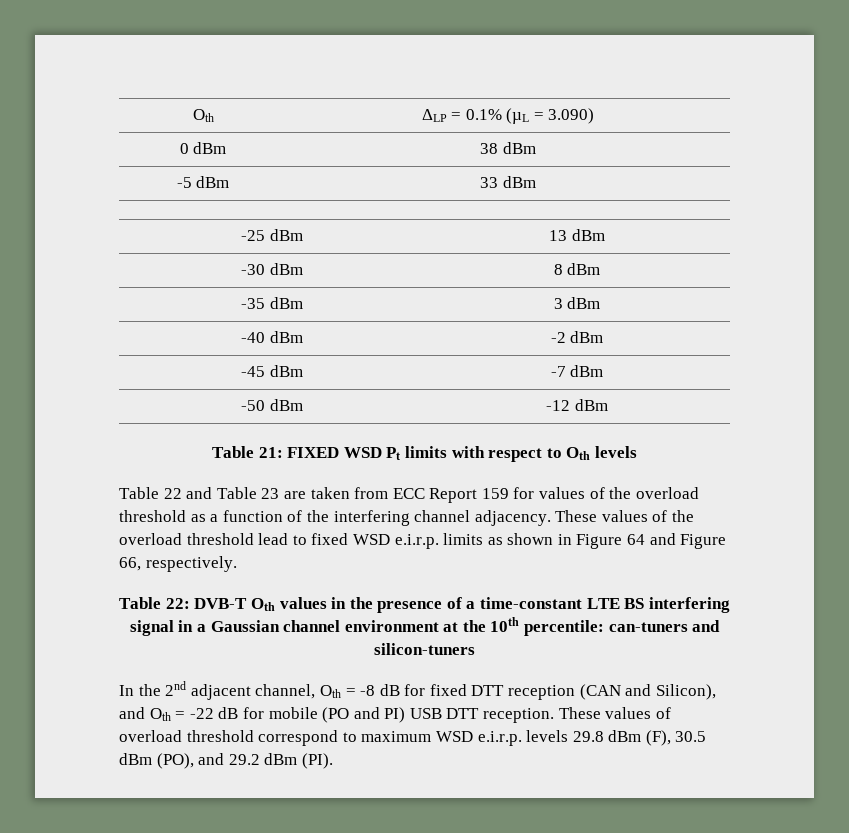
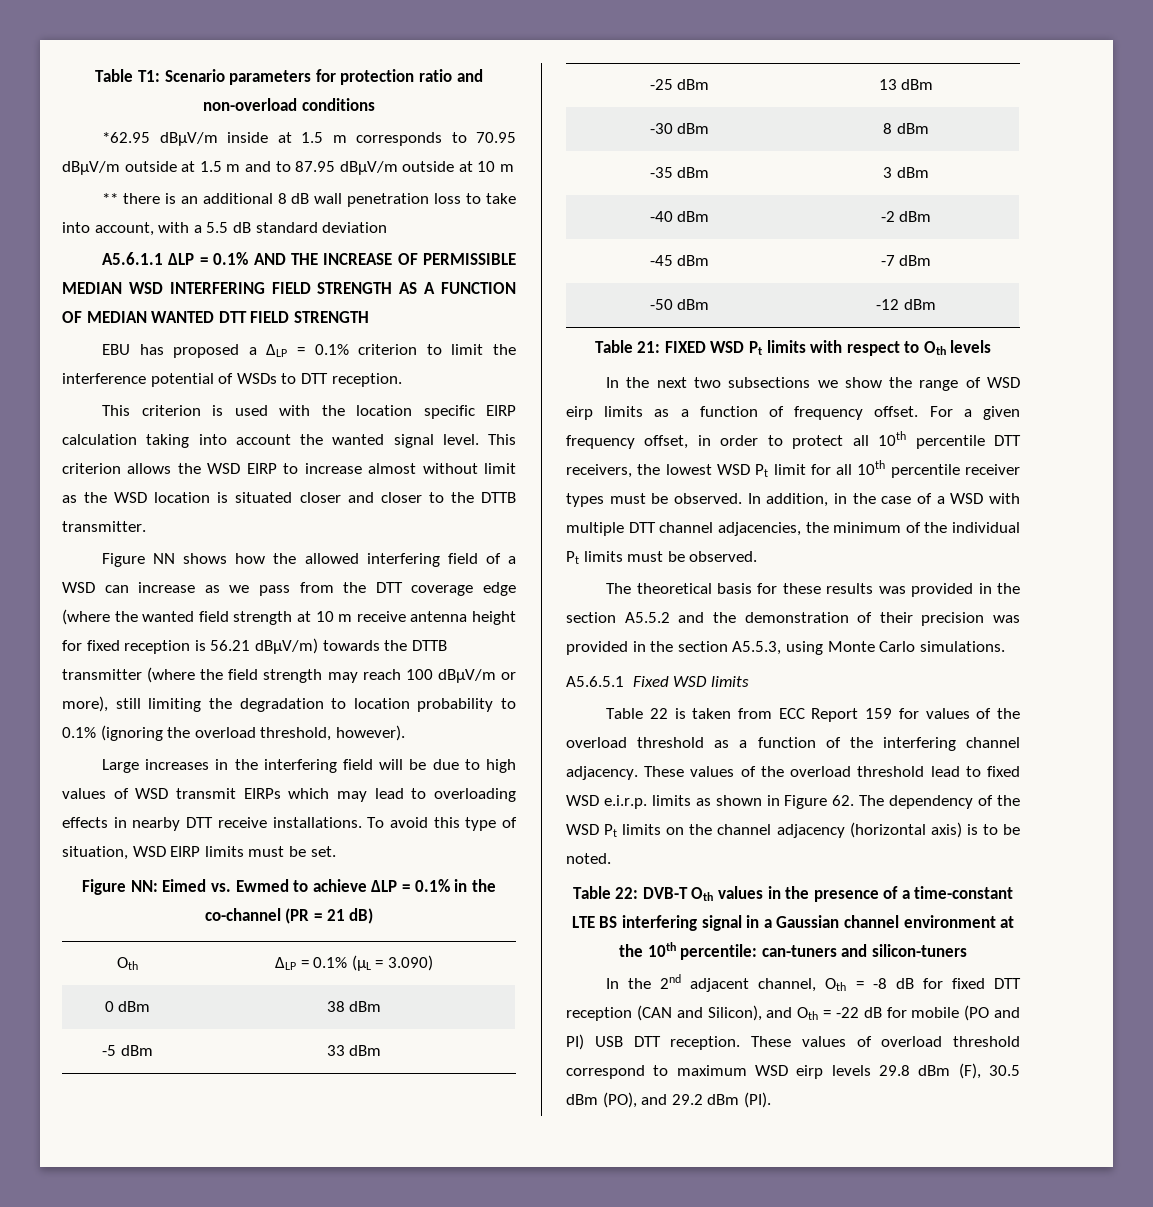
+ Table T1: Scenario parameters for protection ratio and non-overload conditions
+ *62.95 dBµV/m inside at 1.5 m corresponds to 70.95 dBµV/m outside at 1.5 m and to 87.95 dBµV/m outside at 10 m
+ ** there is an additional 8 dB wall penetration loss to take into account, with a 5.5 dB standard deviation
+ A5.6.1.1 ΔLP = 0.1% AND THE INCREASE OF PERMISSIBLE MEDIAN WSD INTERFERING FIELD STRENGTH AS A FUNCTION OF MEDIAN WANTED DTT FIELD STRENGTH
+ EBU has proposed a ΔLP = 0.1% criterion to limit the interference potential of WSDs to DTT reception.
+ This criterion is used with the location specific EIRP calculation taking into account the wanted signal level. This criterion allows the WSD EIRP to increase almost without limit as the WSD location is situated closer and closer to the DTTB transmitter.
+ Figure NN shows how the allowed interfering field of a WSD can increase as we pass from the DTT coverage edge (where the wanted field strength at 10 m receive antenna height for fixed reception is 56.21 dBµV/m) towards the DTTB transmitter (where the field strength may reach 100 dBµV/m or more), still limiting the degradation to location probability to 0.1% (ignoring the overload threshold, however).
+ Large increases in the interfering field will be due to high values of WSD transmit EIRPs which may lead to overloading effects in nearby DTT receive installations. To avoid this type of situation, WSD EIRP limits must be set.
+ Figure NN: Eimed vs. Ewmed to achieve ΔLP = 0.1% in the co-channel (PR = 21 dB)
- Table 22 and Table 23 are taken from ECC Report 159 for values of the overload threshold as a function of the interfering channel adjacency.
+ In the next two subsections we show the range of WSD eirp limits as a function of frequency offset. For a given frequency offset, in order to protect all 10th percentile DTT receivers, the lowest WSD Pt limit for all 10th percentile receiver types must be observed. In addition, in the case of a WSD with multiple DTT channel adjacencies, the minimum of the individual Pt limits must be observed.
+ The theoretical basis for these results was provided in the section A5.5.2 and the demonstration of their precision was provided in the section A5.5.3, using Monte Carlo simulations.
+ A5.6.5.1 Fixed WSD limits
+ Table 22 is taken from ECC Report 159 for values of the overload threshold as a function of the interfering channel adjacency.
- These values of the overload threshold lead to fixed WSD e.i.r.p. limits as shown in Figure 64 and Figure 66, respectively.
+ These values of the overload threshold lead to fixed WSD e.i.r.p. limits as shown in Figure 62. The dependency of the WSD Pt limits on the channel adjacency (horizontal axis) is to be noted.
- These values of overload threshold correspond to maximum WSD e.i.r.p. levels 29.8 dBm (F), 30.5 dBm (PO), and 29.2 dBm (PI).
+ These values of overload threshold correspond to maximum WSD eirp levels 29.8 dBm (F), 30.5 dBm (PO), and 29.2 dBm (PI).

